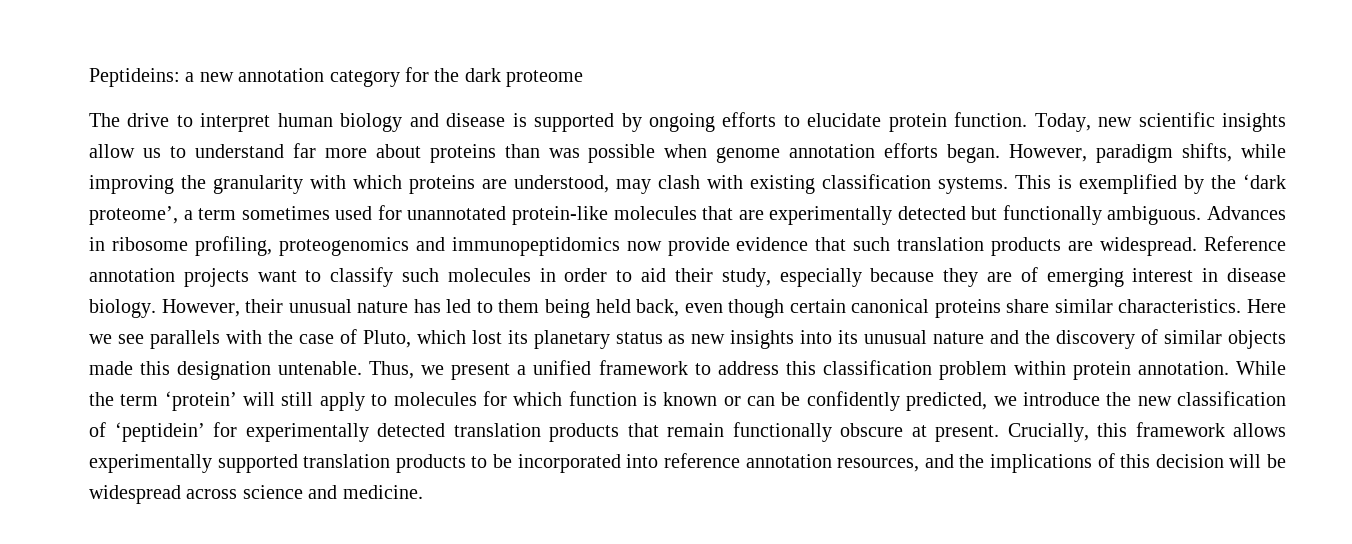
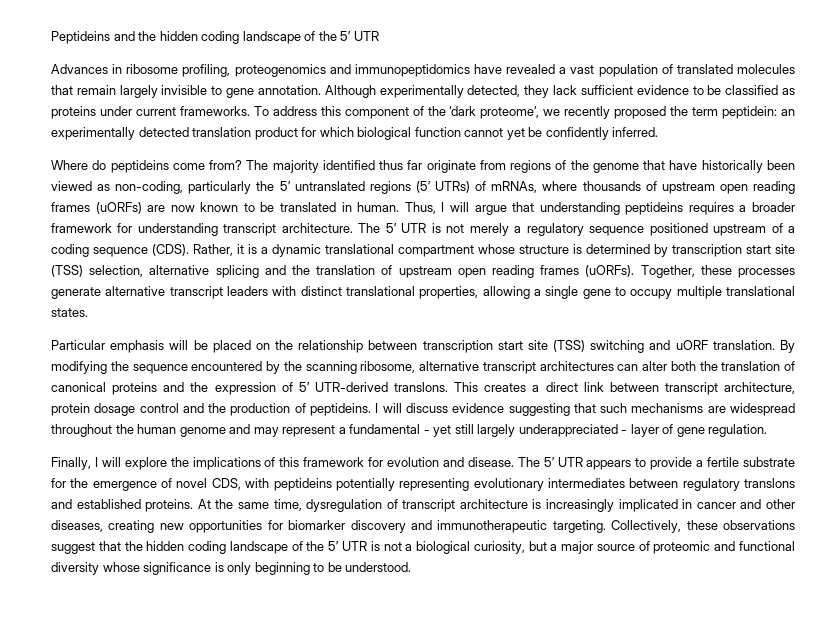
- Peptideins: a new annotation category for the dark proteome
- The drive to interpret human biology and disease is supported by ongoing efforts to elucidate protein function. Today, new scientific insights allow us to understand far more about proteins than was possible when genome annotation efforts began. However, paradigm shifts, while improving the granularity with which proteins are understood, may clash with existing classification systems. This is exemplified by the ‘dark proteome’, a term sometimes used for unannotated protein-like molecules that are experimentally detected but functionally ambiguous. Advances in ribosome profiling, proteogenomics and immunopeptidomics now provide evidence that such translation products are widespread. Reference annotation projects want to classify such molecules in order to aid their study, especially because they are of emerging interest in disease biology. However, their unusual nature has led to them being held back, even though certain canonical proteins share similar characteristics. Here we see parallels with the case of Pluto, which lost its planetary status as new insights into its unusual nature and the discovery of similar objects made this designation untenable. Thus, we present a unified framework to address this classification problem within protein annotation. While the term ‘protein’ will still apply to molecules for which function is known or can be confidently predicted, we introduce the new classification of ‘peptidein’ for experimentally detected translation products that remain functionally obscure at present. Crucially, this framework allows experimentally supported translation products to be incorporated into reference annotation resources, and the implications of this decision will be widespread across science and medicine.
+ Peptideins and the hidden coding landscape of the 5′ UTR
+ Advances in ribosome profiling, proteogenomics and immunopeptidomics have revealed a vast population of translated molecules that remain largely invisible to gene annotation. Although experimentally detected, they lack sufficient evidence to be classified as proteins under current frameworks. To address this component of the ‘dark proteome’, we recently proposed the term peptidein: an experimentally detected translation product for which biological function cannot yet be confidently inferred.
+ Where do peptideins come from? The majority identified thus far originate from regions of the genome that have historically been viewed as non-coding, particularly the 5′ untranslated regions (5′ UTRs) of mRNAs, where thousands of upstream open reading frames (uORFs) are now known to be translated in human. Thus, I will argue that understanding peptideins requires a broader framework for understanding transcript architecture. The 5′ UTR is not merely a regulatory sequence positioned upstream of a coding sequence (CDS). Rather, it is a dynamic translational compartment whose structure is determined by transcription start site (TSS) selection, alternative splicing and the translation of upstream open reading frames (uORFs). Together, these processes generate alternative transcript leaders with distinct translational properties, allowing a single gene to occupy multiple translational states.
+ Particular emphasis will be placed on the relationship between transcription start site (TSS) switching and uORF translation. By modifying the sequence encountered by the scanning ribosome, alternative transcript architectures can alter both the translation of canonical proteins and the expression of 5′ UTR-derived translons. This creates a direct link between transcript architecture, protein dosage control and the production of peptideins. I will discuss evidence suggesting that such mechanisms are widespread throughout the human genome and may represent a fundamental - yet still largely underappreciated - layer of gene regulation.
+ Finally, I will explore the implications of this framework for evolution and disease. The 5′ UTR appears to provide a fertile substrate for the emergence of novel CDS, with peptideins potentially representing evolutionary intermediates between regulatory translons and established proteins. At the same time, dysregulation of transcript architecture is increasingly implicated in cancer and other diseases, creating new opportunities for biomarker discovery and immunotherapeutic targeting. Collectively, these observations suggest that the hidden coding landscape of the 5′ UTR is not a biological curiosity, but a major source of proteomic and functional diversity whose significance is only beginning to be understood.

